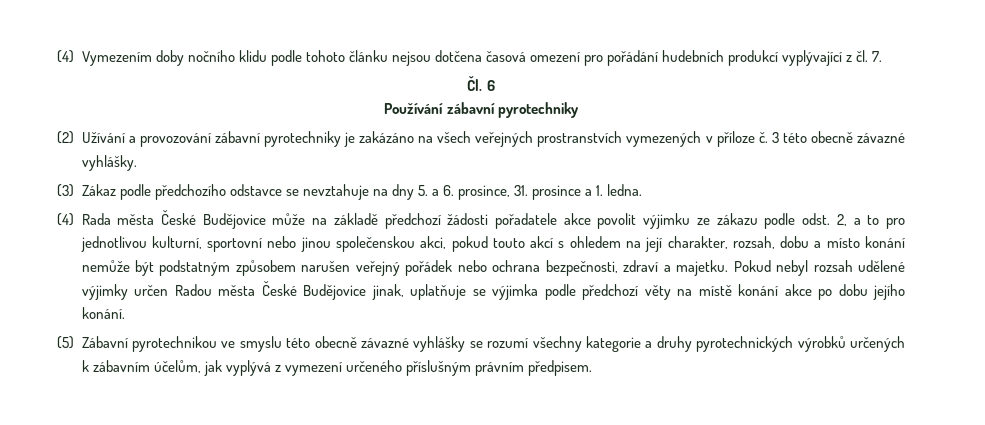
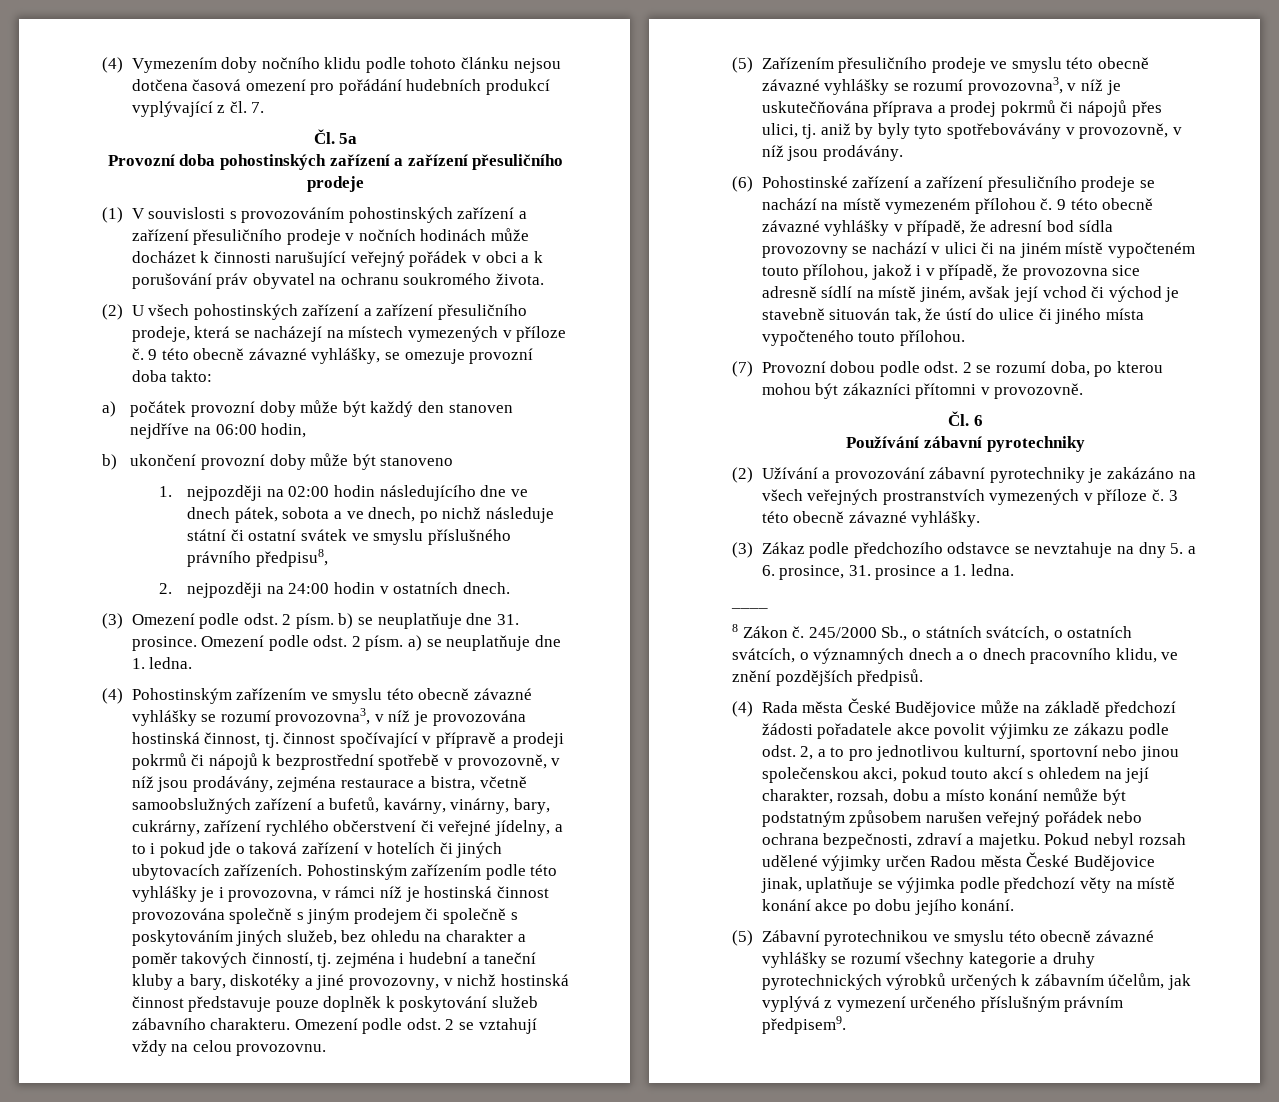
+ Čl. 5a
+ Provozní doba pohostinských zařízení a zařízení přesuličního prodeje
+ (1) V souvislosti s provozováním pohostinských zařízení a zařízení přesuličního prodeje v nočních hodinách může docházet k činnosti narušující veřejný pořádek v obci a k porušování práv obyvatel na ochranu soukromého života.
+ (2) U všech pohostinských zařízení a zařízení přesuličního prodeje, která se nacházejí na místech vymezených v příloze č. 9 této obecně závazné vyhlášky, se omezuje provozní doba takto:
+ a) počátek provozní doby může být každý den stanoven nejdříve na 06:00 hodin,
+ b) ukončení provozní doby může být stanoveno
+ 1. nejpozději na 02:00 hodin následujícího dne ve dnech pátek, sobota a ve dnech, po nichž následuje státní či ostatní svátek ve smyslu příslušného právního předpisu8,
+ 2. nejpozději na 24:00 hodin v ostatních dnech.
+ (3) Omezení podle odst. 2 písm. b) se neuplatňuje dne 31. prosince. Omezení podle odst. 2 písm. a) se neuplatňuje dne 1. ledna.
+ (4) Pohostinským zařízením ve smyslu této obecně závazné vyhlášky se rozumí provozovna3, v níž je provozována hostinská činnost, tj. činnost spočívající v přípravě a prodeji pokrmů či nápojů k bezprostřední spotřebě v provozovně, v níž jsou prodávány, zejména restaurace a bistra, včetně samoobslužných zařízení a bufetů, kavárny, vinárny, bary, cukrárny, zařízení rychlého občerstvení či veřejné jídelny, a to i pokud jde o taková zařízení v hotelích či jiných ubytovacích zařízeních. Pohostinským zařízením podle této vyhlášky je i provozovna, v rámci níž je hostinská činnost provozována společně s jiným prodejem či společně s poskytováním jiných služeb, bez ohledu na charakter a poměr takových činností, tj. zejména i hudební a taneční kluby a bary, diskotéky a jiné provozovny, v nichž hostinská činnost představuje pouze doplněk k poskytování služeb zábavního charakteru. Omezení podle odst. 2 se vztahují vždy na celou provozovnu.
+ (5) Zařízením přesuličního prodeje ve smyslu této obecně závazné vyhlášky se rozumí provozovna3, v níž je uskutečňována příprava a prodej pokrmů či nápojů přes ulici, tj. aniž by byly tyto spotřebovávány v provozovně, v níž jsou prodávány.
+ (6) Pohostinské zařízení a zařízení přesuličního prodeje se nachází na místě vymezeném přílohou č. 9 této obecně závazné vyhlášky v případě, že adresní bod sídla provozovny se nachází v ulici či na jiném místě vypočteném touto přílohou, jakož i v případě, že provozovna sice adresně sídlí na místě jiném, avšak její vchod či východ je stavebně situován tak, že ústí do ulice či jiného místa vypočteného touto přílohou.
+ (7) Provozní dobou podle odst. 2 se rozumí doba, po kterou mohou být zákazníci přítomni v provozovně.
+ ____
+ 8 Zákon č. 245/2000 Sb., o státních svátcích, o ostatních svátcích, o významných dnech a o dnech pracovního klidu, ve znění pozdějších předpisů.
- (5) Zábavní pyrotechnikou ve smyslu této obecně závazné vyhlášky se rozumí všechny kategorie a druhy pyrotechnických výrobků určených k zábavním účelům, jak vyplývá z vymezení určeného příslušným právním předpisem.
+ (5) Zábavní pyrotechnikou ve smyslu této obecně závazné vyhlášky se rozumí všechny kategorie a druhy pyrotechnických výrobků určených k zábavním účelům, jak vyplývá z vymezení určeného příslušným právním předpisem9.

